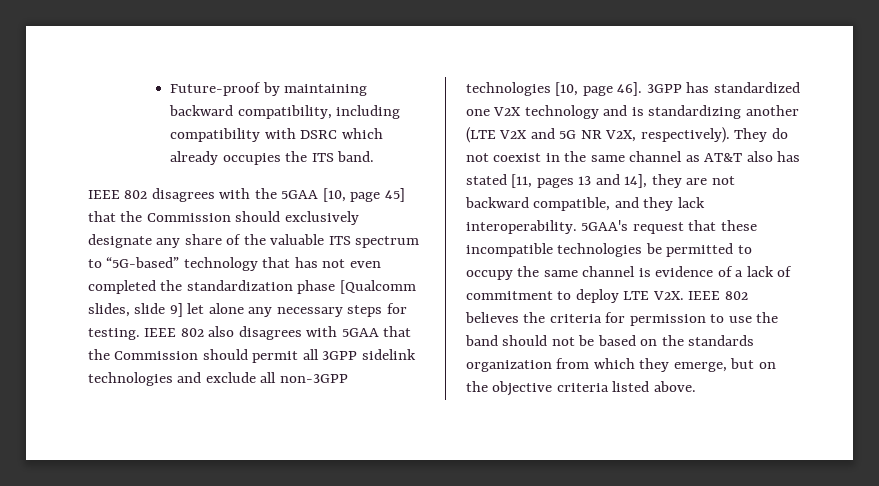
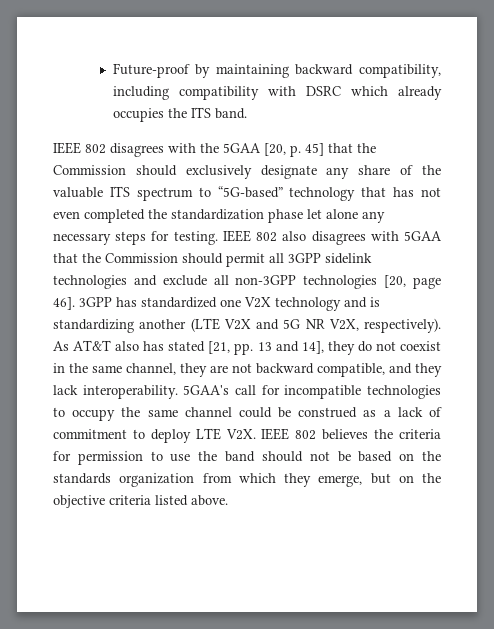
- IEEE 802 disagrees with the 5GAA [10, page 45] that the Commission should exclusively designate any share of the valuable ITS spectrum to “5G-based” technology that has not even completed the standardization phase [Qualcomm slides, slide 9] let alone any necessary steps for testing.
+ IEEE 802 disagrees with the 5GAA [20, p. 45] that the Commission should exclusively designate any share of the valuable ITS spectrum to “5G-based” technology that has not even completed the standardization phase let alone any necessary steps for testing.
- IEEE 802 also disagrees with 5GAA that the Commission should permit all 3GPP sidelink technologies and exclude all non-3GPP technologies [10, page 46].
+ IEEE 802 also disagrees with 5GAA that the Commission should permit all 3GPP sidelink technologies and exclude all non-3GPP technologies [20, page 46].
- They do not coexist in the same channel as AT&T also has stated [11, pages 13 and 14], they are not backward compatible, and they lack interoperability.
+ As AT&T also has stated [21, pp. 13 and 14], they do not coexist in the same channel, they are not backward compatible, and they lack interoperability.
- 5GAA's request that these incompatible technologies be permitted to occupy the same channel is evidence of a lack of commitment to deploy LTE V2X. IEEE 802 believes the criteria for permission to use the band should not be based on the standards organization from which they emerge, but on the objective criteria listed above.
+ 5GAA's call for incompatible technologies to occupy the same channel could be construed as a lack of commitment to deploy LTE V2X. IEEE 802 believes the criteria for permission to use the band should not be based on the standards organization from which they emerge, but on the objective criteria listed above.

